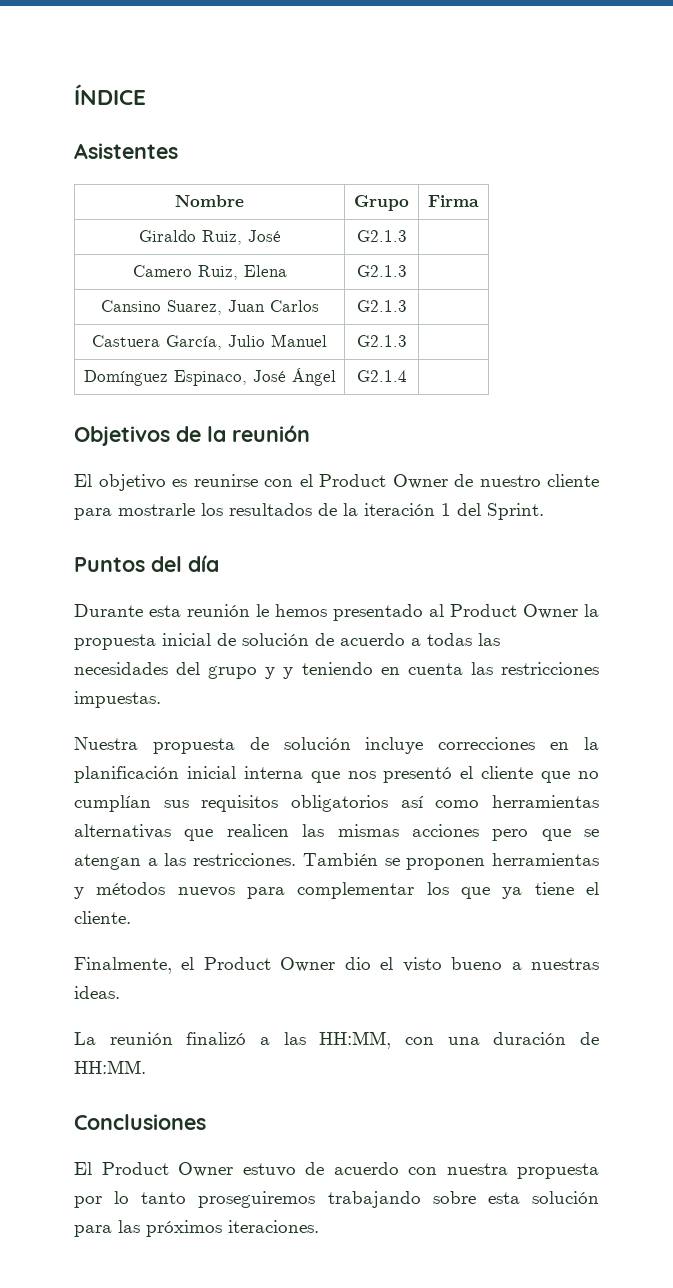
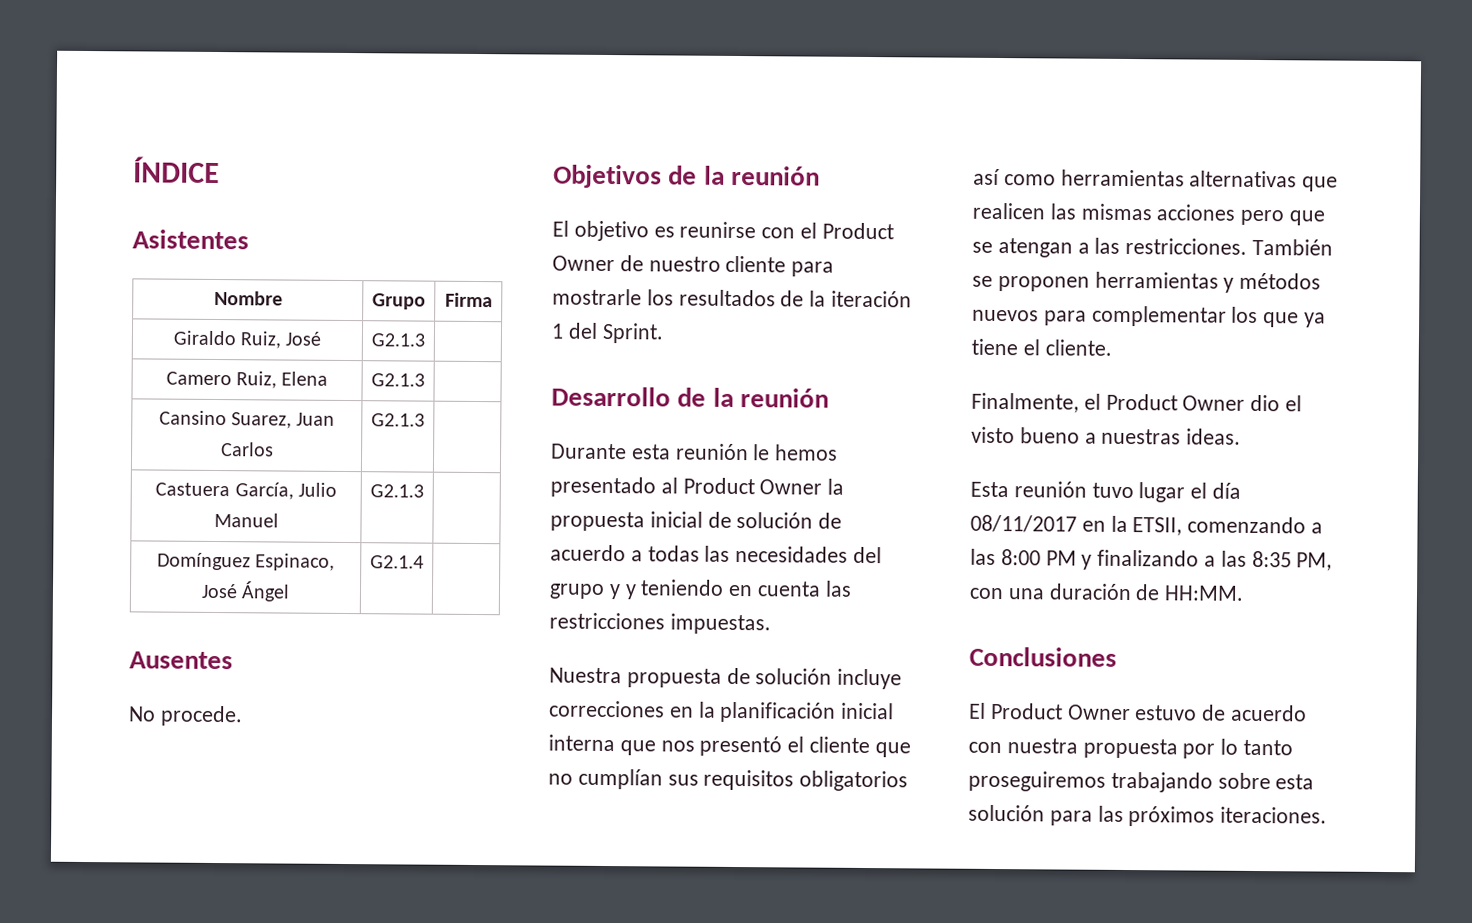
+ Ausentes
+ No procede.
- Puntos del día
+ Desarrollo de la reunión
- La reunión finalizó a las HH:MM, con una duración de HH:MM.
+ Esta reunión tuvo lugar el día 08/11/2017 en la ETSII, comenzando a las 8:00 PM y finalizando a las 8:35 PM, con una duración de HH:MM.

